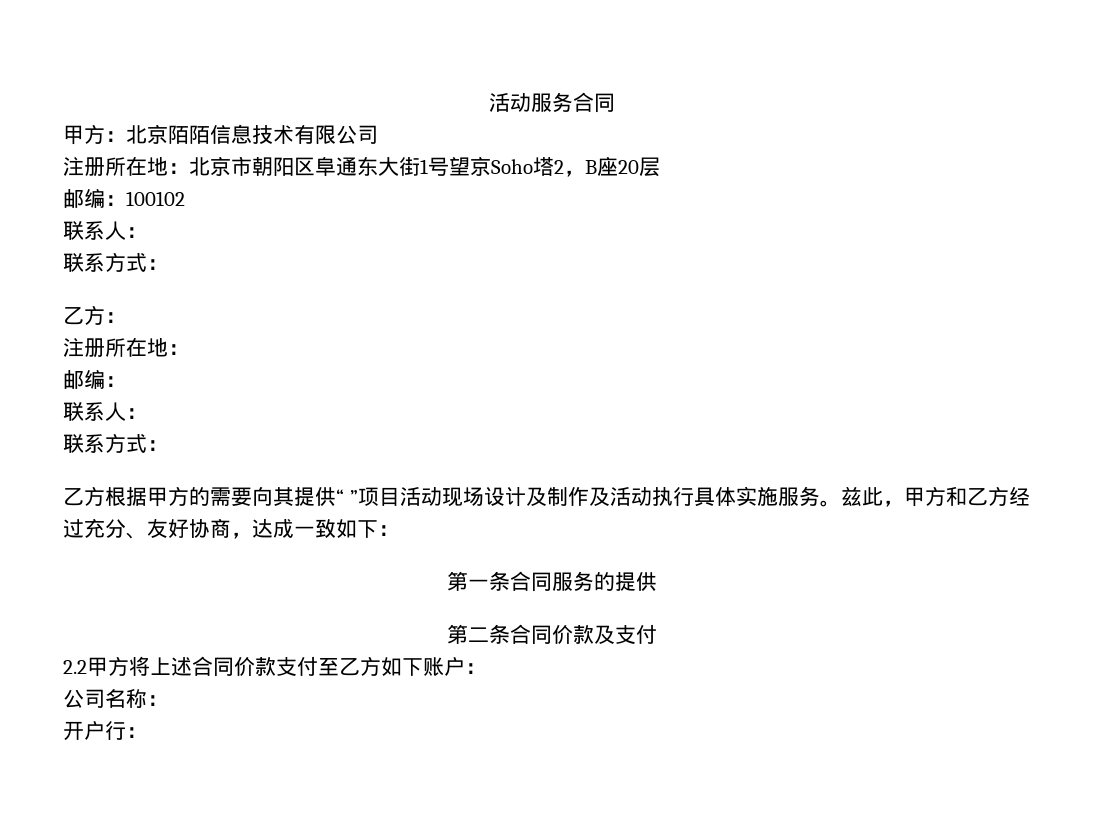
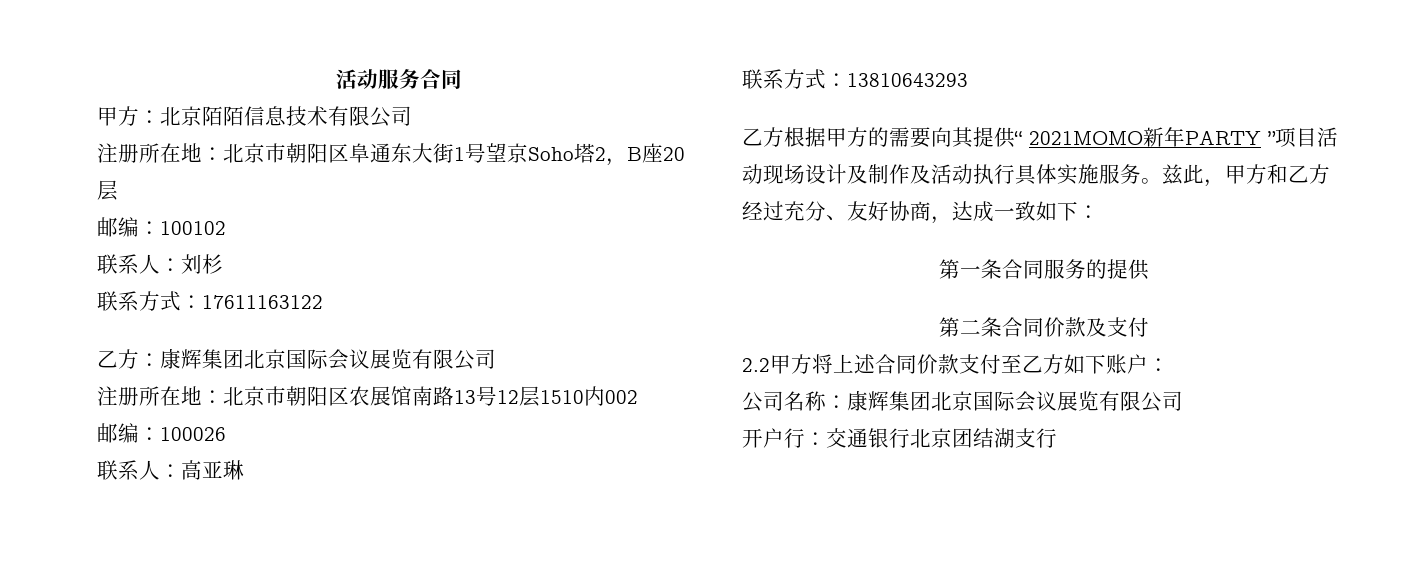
  邮编：100102
- 联系人：
- 联系方式：
+ 联系人：刘杉
+ 联系方式：17611163122
- 乙方：
- 注册所在地：
- 邮编：
- 联系人：
- 联系方式：
+ 乙方：康辉集团北京国际会议展览有限公司
+ 注册所在地：北京市朝阳区农展馆南路13号12层1510内002
+ 邮编：100026
+ 联系人：高亚琳
+ 联系方式：13810643293
- 乙方根据甲方的需要向其提供“ ”项目活动现场设计及制作及活动执行具体实施服务。
+ 乙方根据甲方的需要向其提供“ 2021MOMO新年PARTY ”项目活动现场设计及制作及活动执行具体实施服务。
- 公司名称：
- 开户行：
+ 公司名称：康辉集团北京国际会议展览有限公司
+ 开户行：交通银行北京团结湖支行

